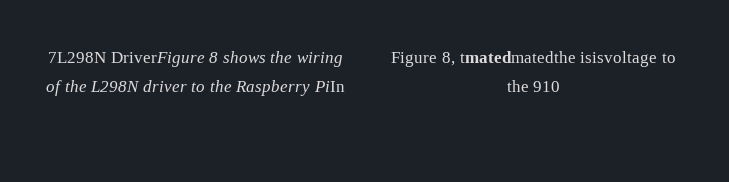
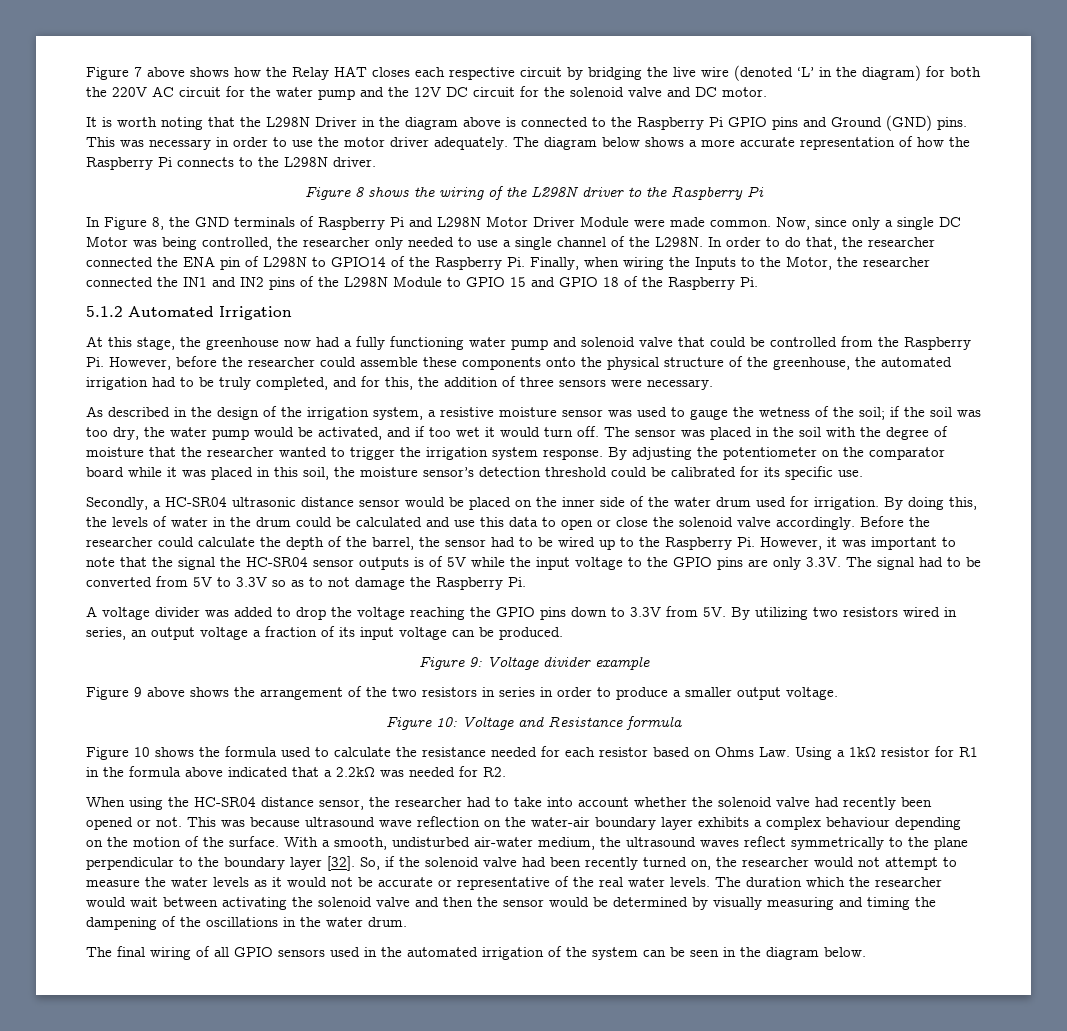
- 7L298N DriverFigure 8 shows the wiring of the L298N driver to the Raspberry PiIn Figure 8, tmatedmatedthe isisvoltage to the 910
+ Figure 7 above shows how the Relay HAT closes each respective circuit by bridging the live wire (denoted ‘L’ in the diagram) for both the 220V AC circuit for the water pump and the 12V DC circuit for the solenoid valve and DC motor.
+ It is worth noting that the L298N Driver in the diagram above is connected to the Raspberry Pi GPIO pins and Ground (GND) pins. This was necessary in order to use the motor driver adequately. The diagram below shows a more accurate representation of how the Raspberry Pi connects to the L298N driver.
+ Figure 8 shows the wiring of the L298N driver to the Raspberry Pi
+ In Figure 8, the GND terminals of Raspberry Pi and L298N Motor Driver Module were made common. Now, since only a single DC Motor was being controlled, the researcher only needed to use a single channel of the L298N. In order to do that, the researcher connected the ENA pin of L298N to GPIO14 of the Raspberry Pi. Finally, when wiring the Inputs to the Motor, the researcher connected the IN1 and IN2 pins of the L298N Module to GPIO 15 and GPIO 18 of the Raspberry Pi.
+ 5.1.2 Automated Irrigation
+ At this stage, the greenhouse now had a fully functioning water pump and solenoid valve that could be controlled from the Raspberry Pi. However, before the researcher could assemble these components onto the physical structure of the greenhouse, the automated irrigation had to be truly completed, and for this, the addition of three sensors were necessary.
+ As described in the design of the irrigation system, a resistive moisture sensor was used to gauge the wetness of the soil; if the soil was too dry, the water pump would be activated, and if too wet it would turn off. The sensor was placed in the soil with the degree of moisture that the researcher wanted to trigger the irrigation system response. By adjusting the potentiometer on the comparator board while it was placed in this soil, the moisture sensor’s detection threshold could be calibrated for its specific use.
+ Secondly, a HC-SR04 ultrasonic distance sensor would be placed on the inner side of the water drum used for irrigation. By doing this, the levels of water in the drum could be calculated and use this data to open or close the solenoid valve accordingly. Before the researcher could calculate the depth of the barrel, the sensor had to be wired up to the Raspberry Pi. However, it was important to note that the signal the HC-SR04 sensor outputs is of 5V while the input voltage to the GPIO pins are only 3.3V. The signal had to be converted from 5V to 3.3V so as to not damage the Raspberry Pi.
+ A voltage divider was added to drop the voltage reaching the GPIO pins down to 3.3V from 5V. By utilizing two resistors wired in series, an output voltage a fraction of its input voltage can be produced.
+ Figure 9: Voltage divider example
+ Figure 9 above shows the arrangement of the two resistors in series in order to produce a smaller output voltage.
+ Figure 10: Voltage and Resistance formula
+ Figure 10 shows the formula used to calculate the resistance needed for each resistor based on Ohms Law. Using a 1kΩ resistor for R1 in the formula above indicated that a 2.2kΩ was needed for R2.
+ When using the HC-SR04 distance sensor, the researcher had to take into account whether the solenoid valve had recently been opened or not. This was because ultrasound wave reflection on the water-air boundary layer exhibits a complex behaviour depending on the motion of the surface. With a smooth, undisturbed air-water medium, the ultrasound waves reflect symmetrically to the plane perpendicular to the boundary layer [32]. So, if the solenoid valve had been recently turned on, the researcher would not attempt to measure the water levels as it would not be accurate or representative of the real water levels. The duration which the researcher would wait between activating the solenoid valve and then the sensor would be determined by visually measuring and timing the dampening of the oscillations in the water drum.
+ The final wiring of all GPIO sensors used in the automated irrigation of the system can be seen in the diagram below.

